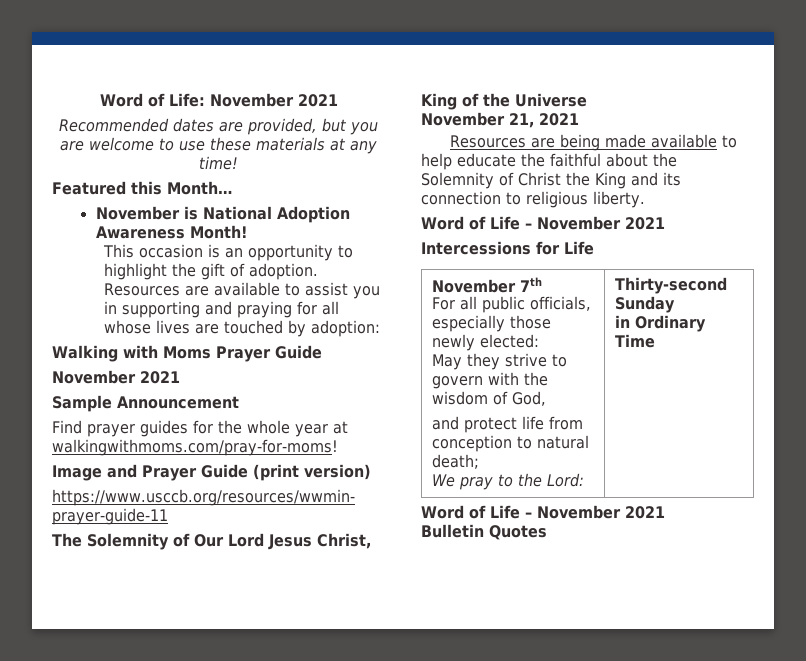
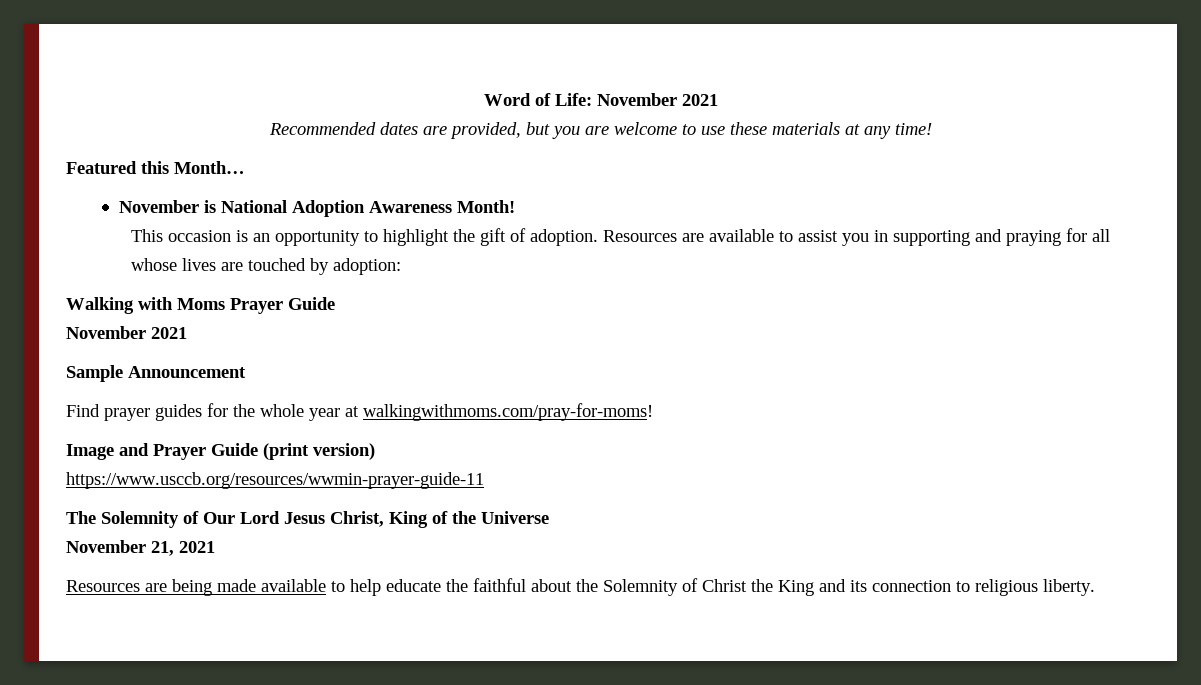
  Resources are being made available to help educate the faithful about the Solemnity of Christ the King and its connection to religious liberty.
- Word of Life – November 2021
- Intercessions for Life
- November 7th
- For all public officials, especially those newly elected:
- May they strive to govern with the wisdom of God,
- and protect life from conception to natural death;
- We pray to the Lord: | Thirty-second Sunday
- in Ordinary Time
- Word of Life – November 2021
- Bulletin Quotes

